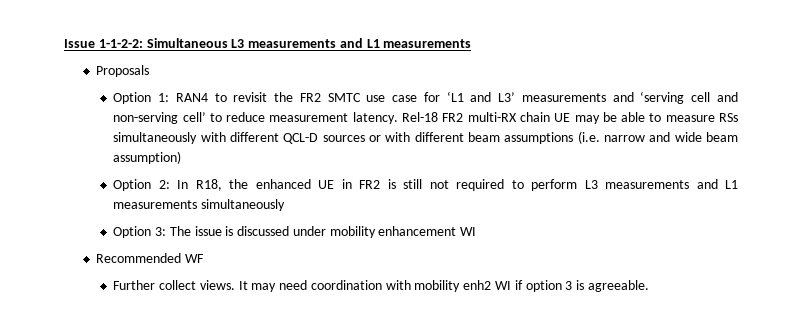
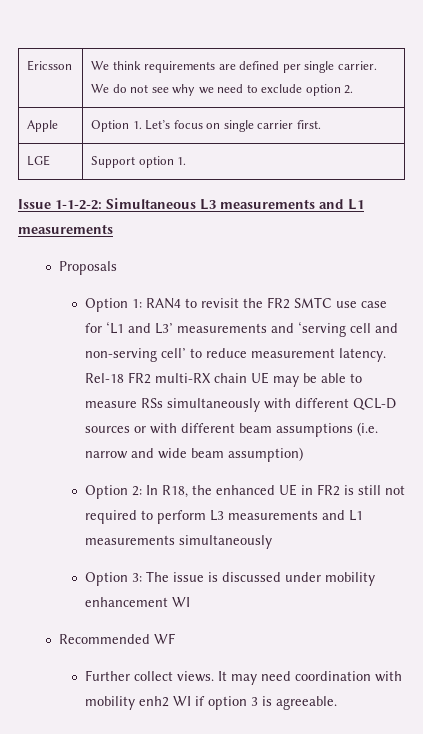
+ Ericsson | We think requirements are defined per single carrier. We do not see why we need to exclude option 2.
+ Apple | Option 1. Let’s focus on single carrier first.
+ LGE | Support option 1.

